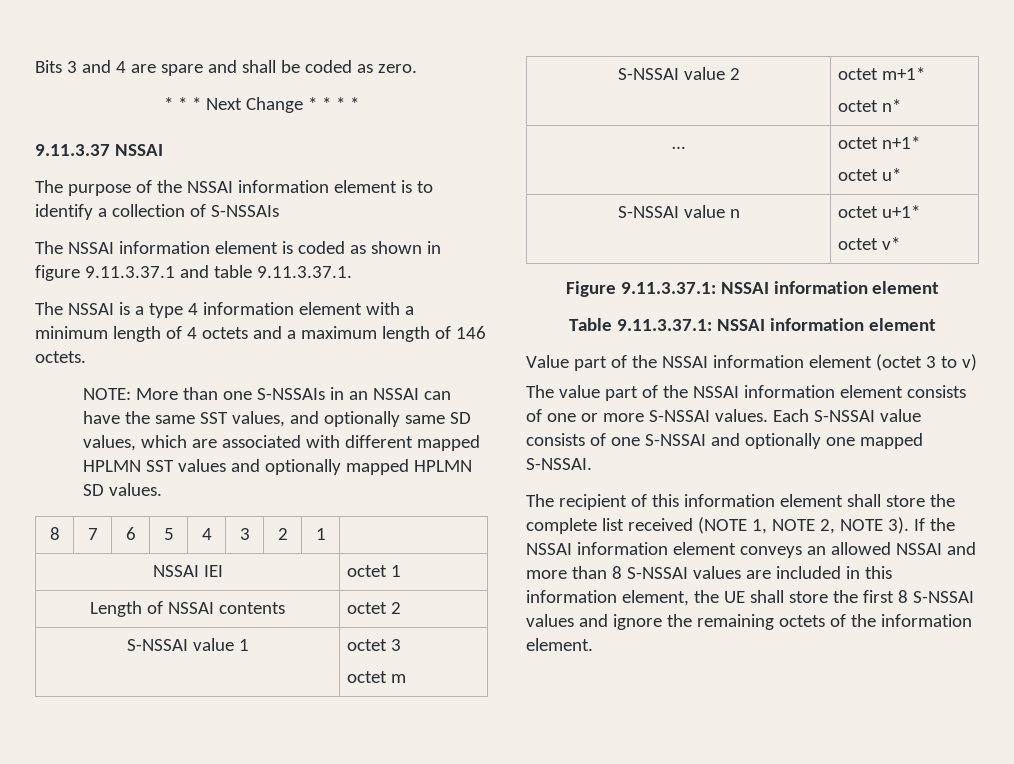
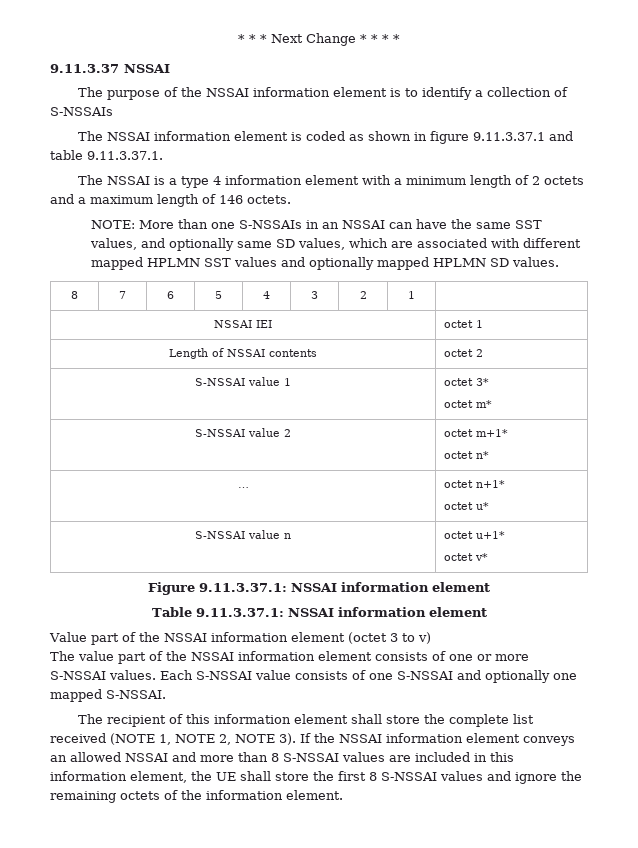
- Bits 3 and 4 are spare and shall be coded as zero.
- The NSSAI is a type 4 information element with a minimum length of 4 octets and a maximum length of 146 octets.
+ The NSSAI is a type 4 information element with a minimum length of 2 octets and a maximum length of 146 octets.
- S-NSSAI value 1 | octet 3
- octet m
+ S-NSSAI value 1 | octet 3*
+ octet m*

